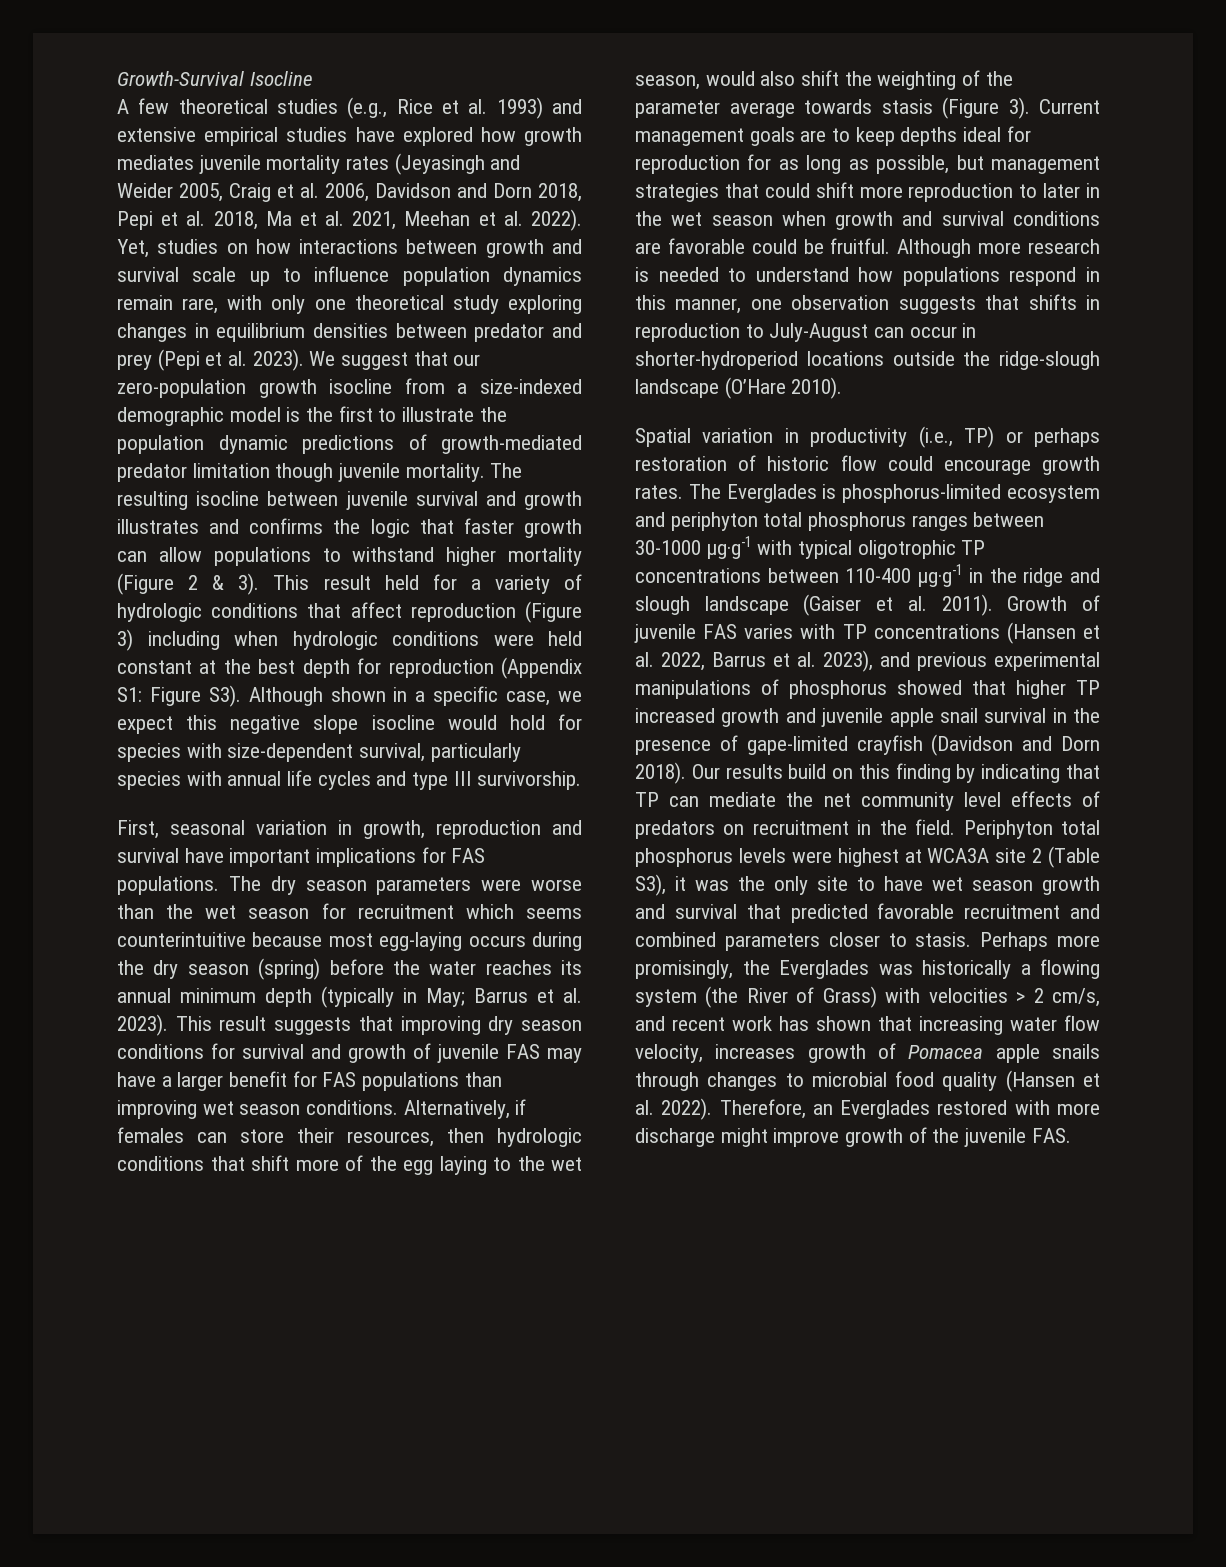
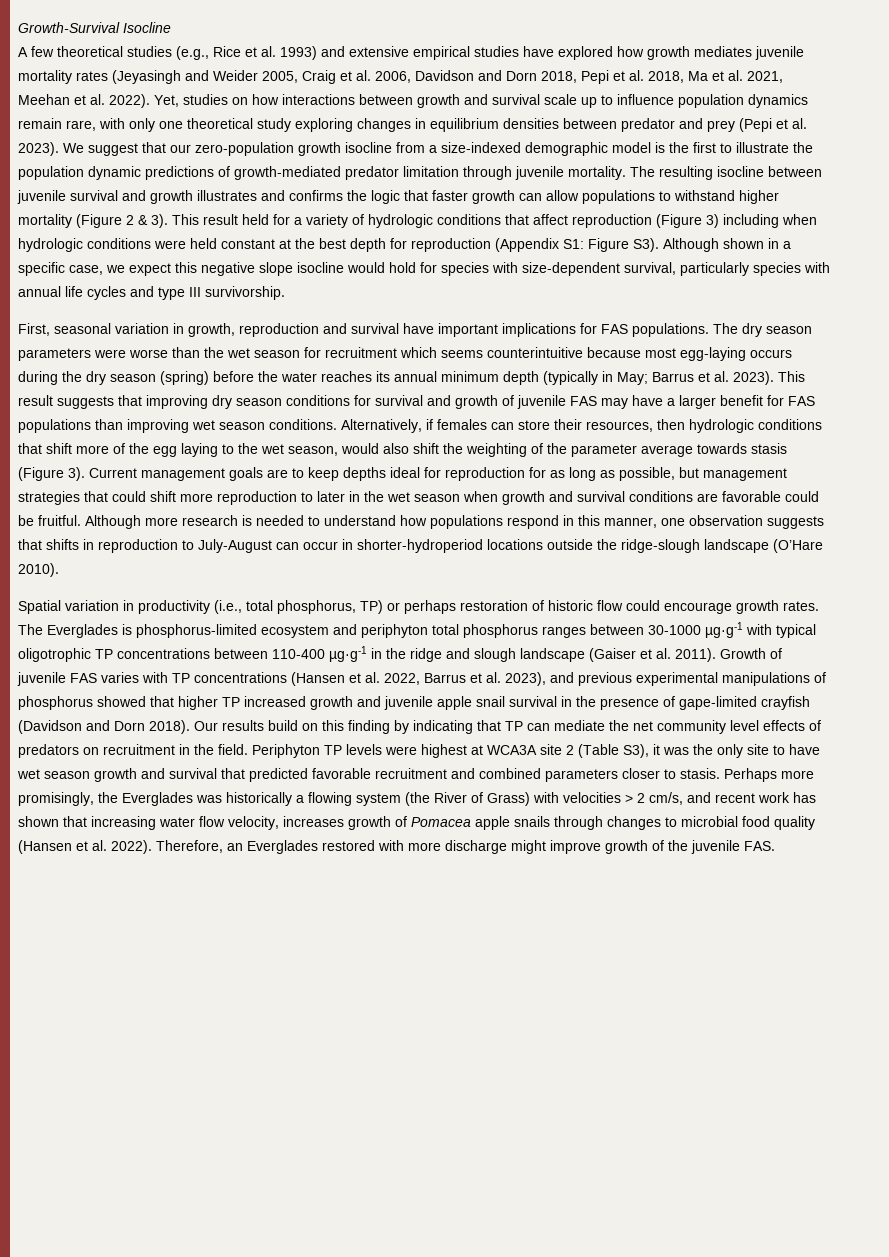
- We suggest that our zero-population growth isocline from a size-indexed demographic model is the first to illustrate the population dynamic predictions of growth-mediated predator limitation though juvenile mortality.
+ We suggest that our zero-population growth isocline from a size-indexed demographic model is the first to illustrate the population dynamic predictions of growth-mediated predator limitation through juvenile mortality.
- Spatial variation in productivity (i.e., TP) or perhaps restoration of historic flow could encourage growth rates.
+ Spatial variation in productivity (i.e., total phosphorus, TP) or perhaps restoration of historic flow could encourage growth rates.
- Periphyton total phosphorus levels were highest at WCA3A site 2 (Table S3), it was the only site to have wet season growth and survival that predicted favorable recruitment and combined parameters closer to stasis.
+ Periphyton TP levels were highest at WCA3A site 2 (Table S3), it was the only site to have wet season growth and survival that predicted favorable recruitment and combined parameters closer to stasis.

